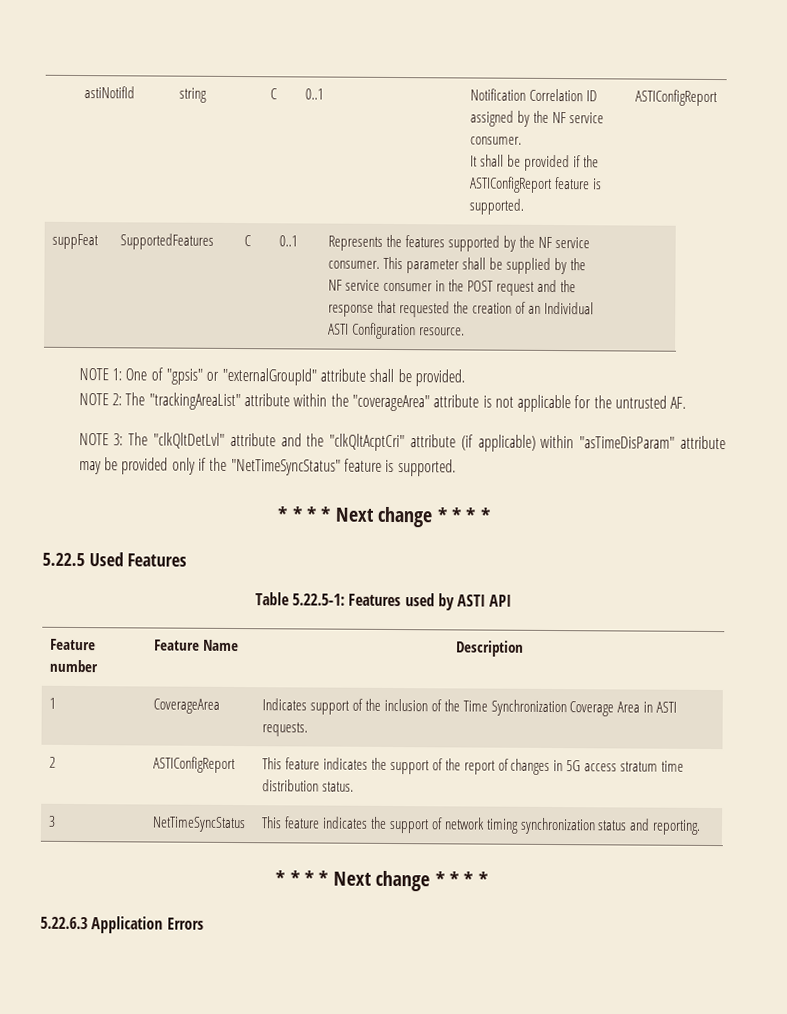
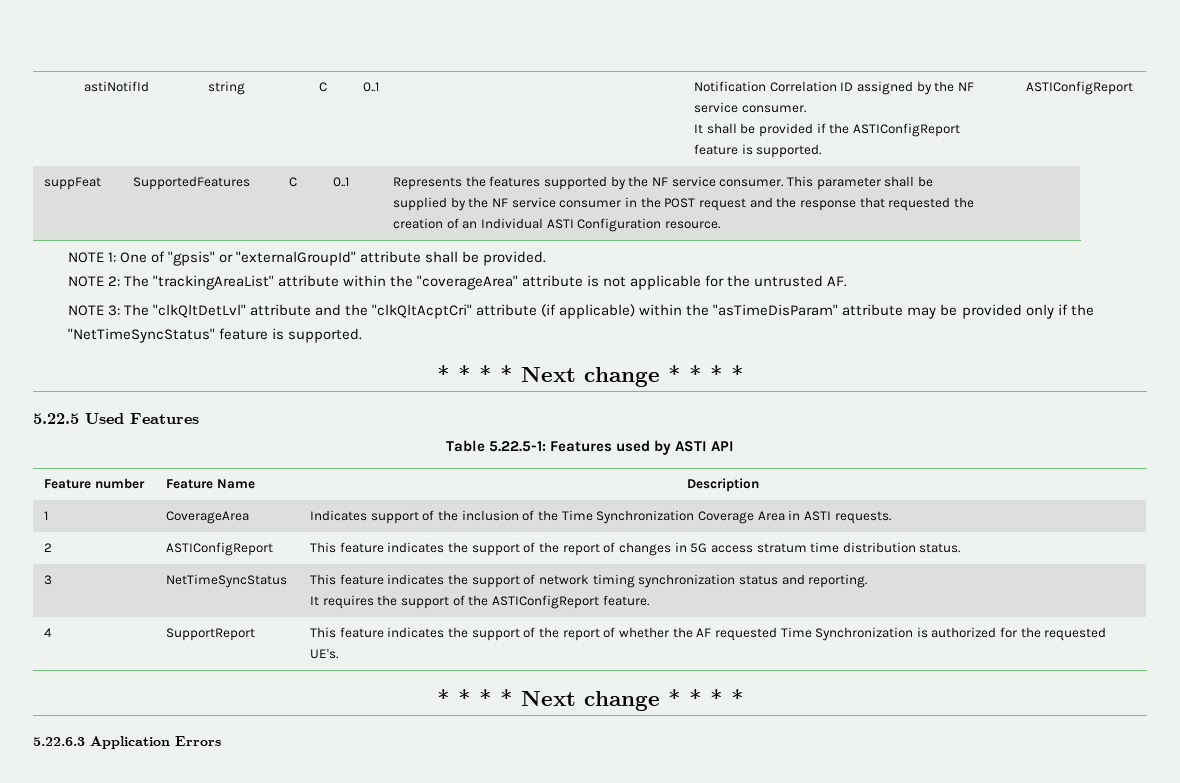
- NOTE 3: The "clkQltDetLvl" attribute and the "clkQltAcptCri" attribute (if applicable) within "asTimeDisParam" attribute may be provided only if the "NetTimeSyncStatus" feature is supported.
+ NOTE 3: The "clkQltDetLvl" attribute and the "clkQltAcptCri" attribute (if applicable) within the "asTimeDisParam" attribute may be provided only if the "NetTimeSyncStatus" feature is supported.
  3 | NetTimeSyncStatus | This feature indicates the support of network timing synchronization status and reporting.
+ It requires the support of the ASTIConfigReport feature.
+ 4 | SupportReport | This feature indicates the support of the report of whether the AF requested Time Synchronization is authorized for the requested UE's.

